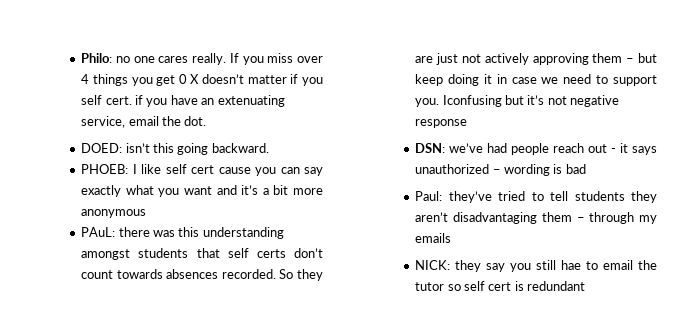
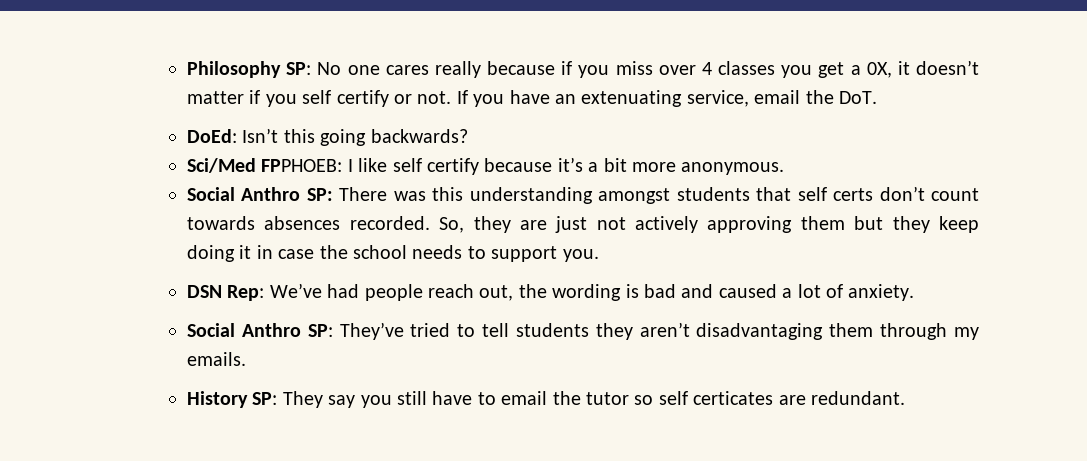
- Philo: no one cares really. If you miss over 4 things you get 0 X doesn’t matter if you self cert. if you have an extenuating service, email the dot.
- DOED: isn’t this going backward.
- PHOEB: I like self cert cause you can say exactly what you want and it’s a bit more anonymous
- PAuL: there was this understanding amongst students that self certs don’t count towards absences recorded.
+ Philosophy SP: No one cares really because if you miss over 4 classes you get a 0X, it doesn’t matter if you self certify or not. If you have an extenuating service, email the DoT.
+ DoEd: Isn’t this going backwards?
+ Sci/Med FPPHOEB: I like self certify because it’s a bit more anonymous.
+ Social Anthro SP: There was this understanding amongst students that self certs don’t count towards absences recorded.
- So they are just not actively approving them – but keep doing it in case we need to support you. Iconfusing but it’s not negative response
- DSN: we’ve had people reach out - it says unauthorized – wording is bad
- Paul: they’ve tried to tell students they aren’t disadvantaging them – through my emails
- NICK: they say you still hae to email the tutor so self cert is redundant
+ So, they are just not actively approving them but they keep doing it in case the school needs to support you.
+ DSN Rep: We’ve had people reach out, the wording is bad and caused a lot of anxiety.
+ Social Anthro SP: They’ve tried to tell students they aren’t disadvantaging them through my emails.
+ History SP: They say you still have to email the tutor so self certicates are redundant.

